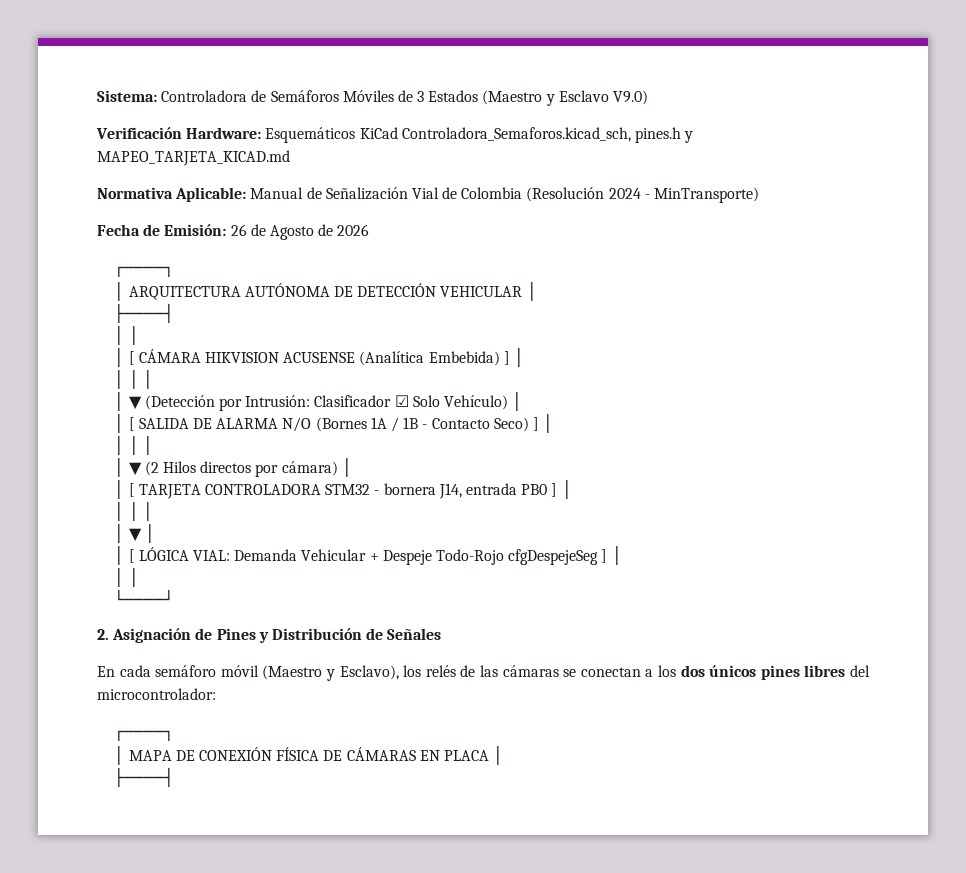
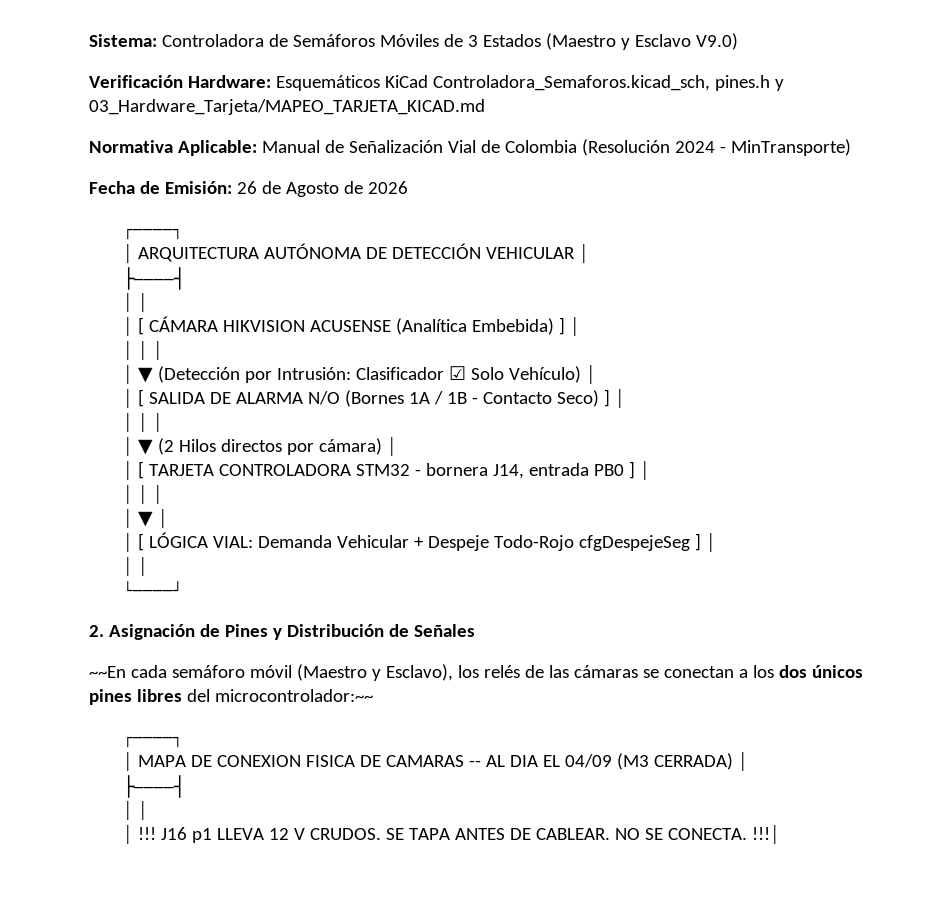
- Verificación Hardware: Esquemáticos KiCad Controladora_Semaforos.kicad_sch, pines.h y MAPEO_TARJETA_KICAD.md
+ Verificación Hardware: Esquemáticos KiCad Controladora_Semaforos.kicad_sch, pines.h y 03_Hardware_Tarjeta/MAPEO_TARJETA_KICAD.md
- En cada semáforo móvil (Maestro y Esclavo), los relés de las cámaras se conectan a los dos únicos pines libres del microcontrolador:
+ ~~En cada semáforo móvil (Maestro y Esclavo), los relés de las cámaras se conectan a los dos únicos pines libres del microcontrolador:~~
- │ MAPA DE CONEXIÓN FÍSICA DE CÁMARAS EN PLACA │
+ │ MAPA DE CONEXION FISICA DE CAMARAS -- AL DIA EL 04/09 (M3 CERRADA) │
  ├────┤
+ │ │
+ │ !!! J16 p1 LLEVA 12 V CRUDOS. SE TAPA ANTES DE CABLEAR. NO SE CONECTA. !!!│

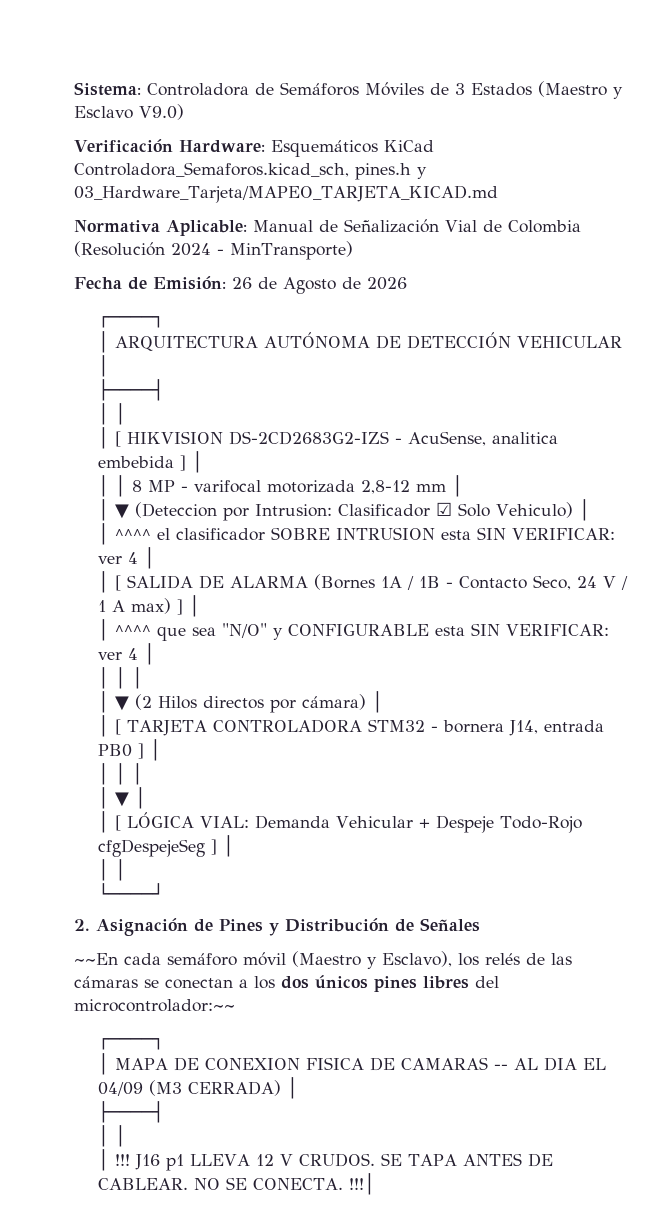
- │ [ CÁMARA HIKVISION ACUSENSE (Analítica Embebida) ] │
- │ │ │
- │ ▼ (Detección por Intrusión: Clasificador ☑ Solo Vehículo) │
+ │ [ HIKVISION DS-2CD2683G2-IZS - AcuSense, analitica embebida ] │
+ │ │ 8 MP - varifocal motorizada 2,8-12 mm │
+ │ ▼ (Deteccion por Intrusion: Clasificador ☑ Solo Vehiculo) │
+ │ ^^^^ el clasificador SOBRE INTRUSION esta SIN VERIFICAR: ver 4 │
- │ [ SALIDA DE ALARMA N/O (Bornes 1A / 1B - Contacto Seco) ] │
+ │ [ SALIDA DE ALARMA (Bornes 1A / 1B - Contacto Seco, 24 V / 1 A max) ] │
+ │ ^^^^ que sea "N/O" y CONFIGURABLE esta SIN VERIFICAR: ver 4 │

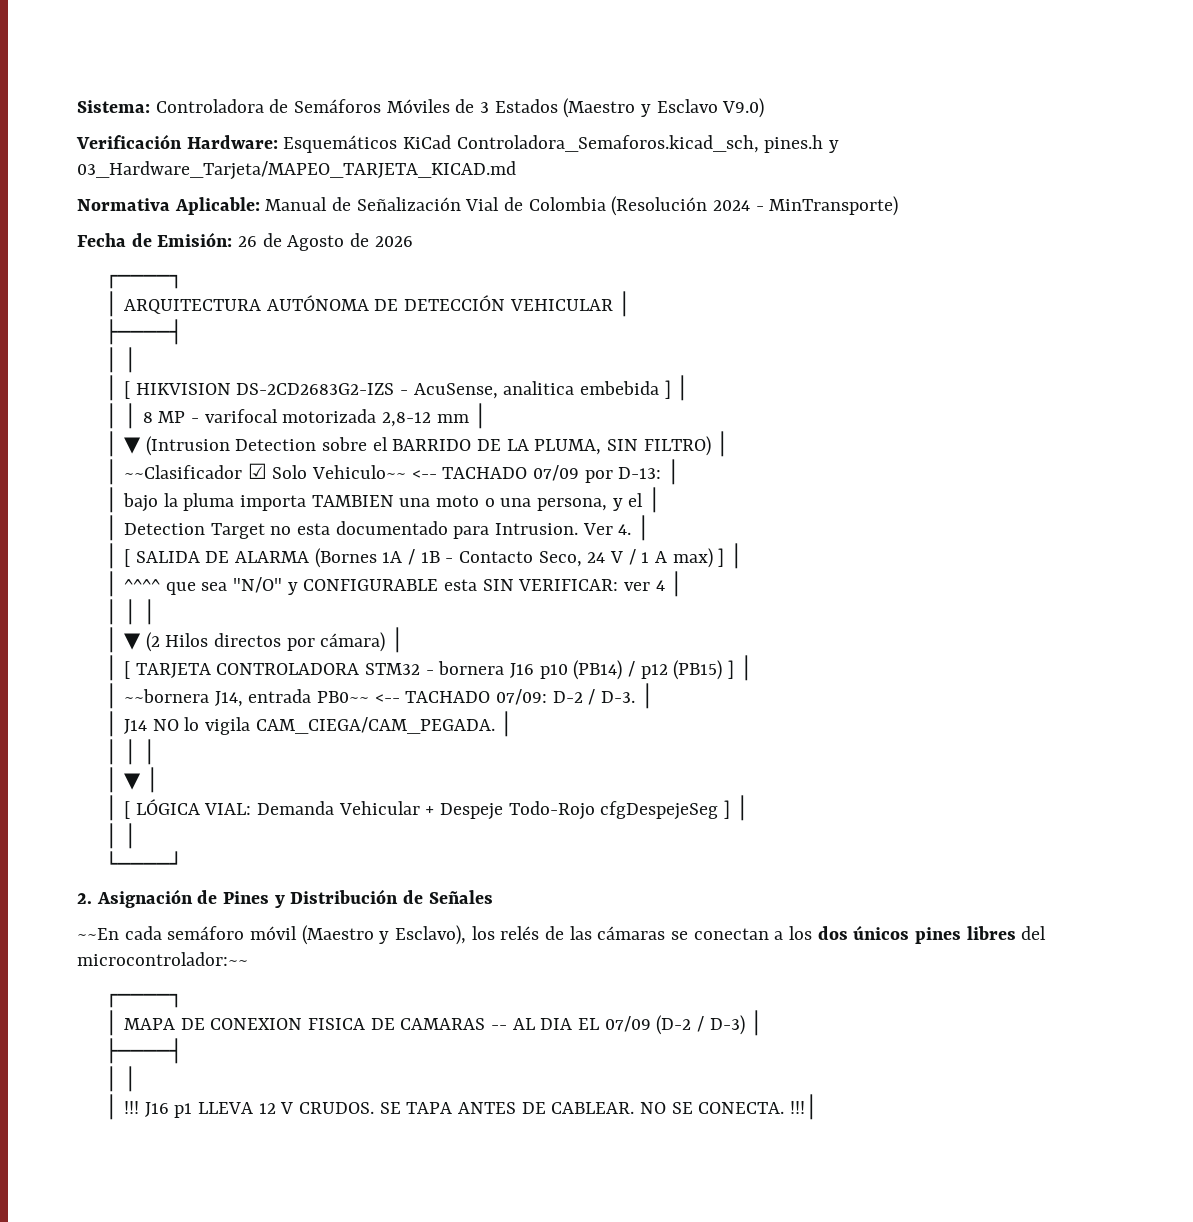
- │ ▼ (Deteccion por Intrusion: Clasificador ☑ Solo Vehiculo) │
- │ ^^^^ el clasificador SOBRE INTRUSION esta SIN VERIFICAR: ver 4 │
+ │ ▼ (Intrusion Detection sobre el BARRIDO DE LA PLUMA, SIN FILTRO) │
+ │ ~~Clasificador ☑ Solo Vehiculo~~ <-- TACHADO 07/09 por D-13: │
+ │ bajo la pluma importa TAMBIEN una moto o una persona, y el │
+ │ Detection Target no esta documentado para Intrusion. Ver 4. │
- │ [ TARJETA CONTROLADORA STM32 - bornera J14, entrada PB0 ] │
+ │ [ TARJETA CONTROLADORA STM32 - bornera J16 p10 (PB14) / p12 (PB15) ] │
+ │ ~~bornera J14, entrada PB0~~ <-- TACHADO 07/09: D-2 / D-3. │
+ │ J14 NO lo vigila CAM_CIEGA/CAM_PEGADA. │
- │ MAPA DE CONEXION FISICA DE CAMARAS -- AL DIA EL 04/09 (M3 CERRADA) │
+ │ MAPA DE CONEXION FISICA DE CAMARAS -- AL DIA EL 07/09 (D-2 / D-3) │

